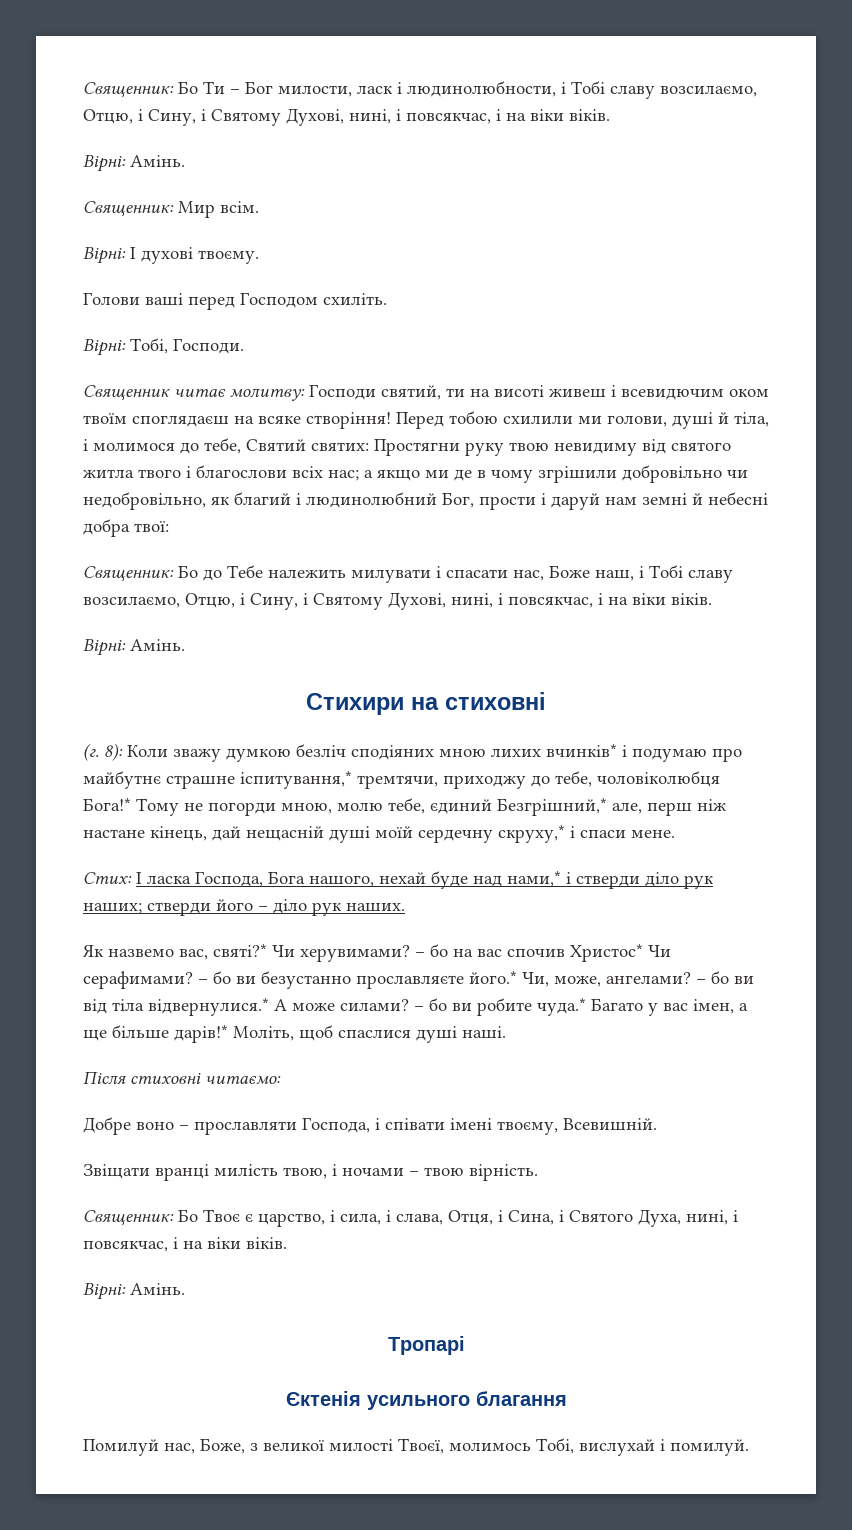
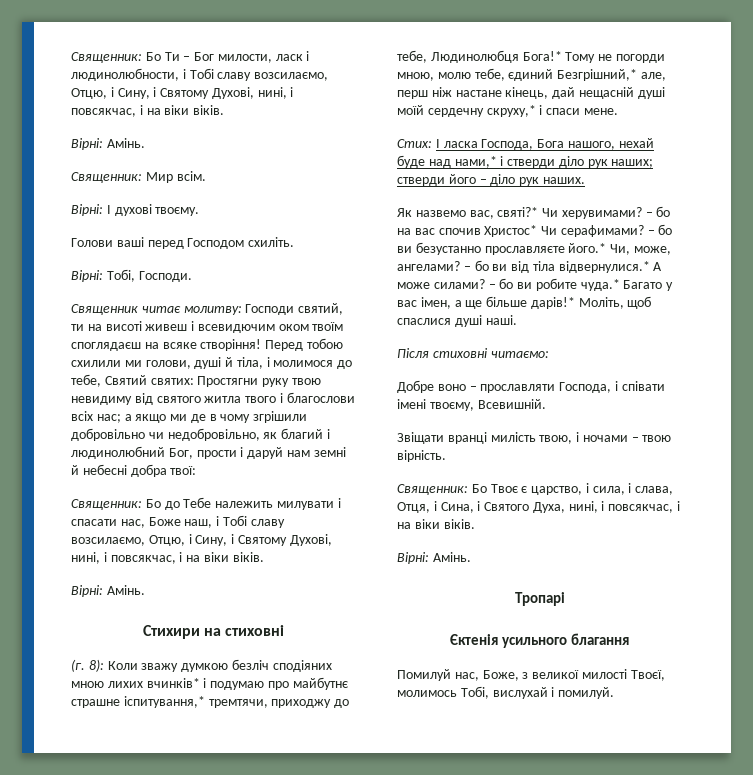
- (г. 8): Коли зважу думкою безліч сподіяних мною лихих вчинків* і подумаю про майбутнє страшне іспитування,* тремтячи, приходжу до тебе, чоловіколюбця Бога!* Тому не погорди мною, молю тебе, єдиний Безгрішний,* але, перш ніж настане кінець, дай нещасній душі моїй сердечну скруху,* і спаси мене.
+ (г. 8): Коли зважу думкою безліч сподіяних мною лихих вчинків* і подумаю про майбутнє страшне іспитування,* тремтячи, приходжу до тебе, Людинолюбця Бога!* Тому не погорди мною, молю тебе, єдиний Безгрішний,* але, перш ніж настане кінець, дай нещасній душі моїй сердечну скруху,* і спаси мене.

